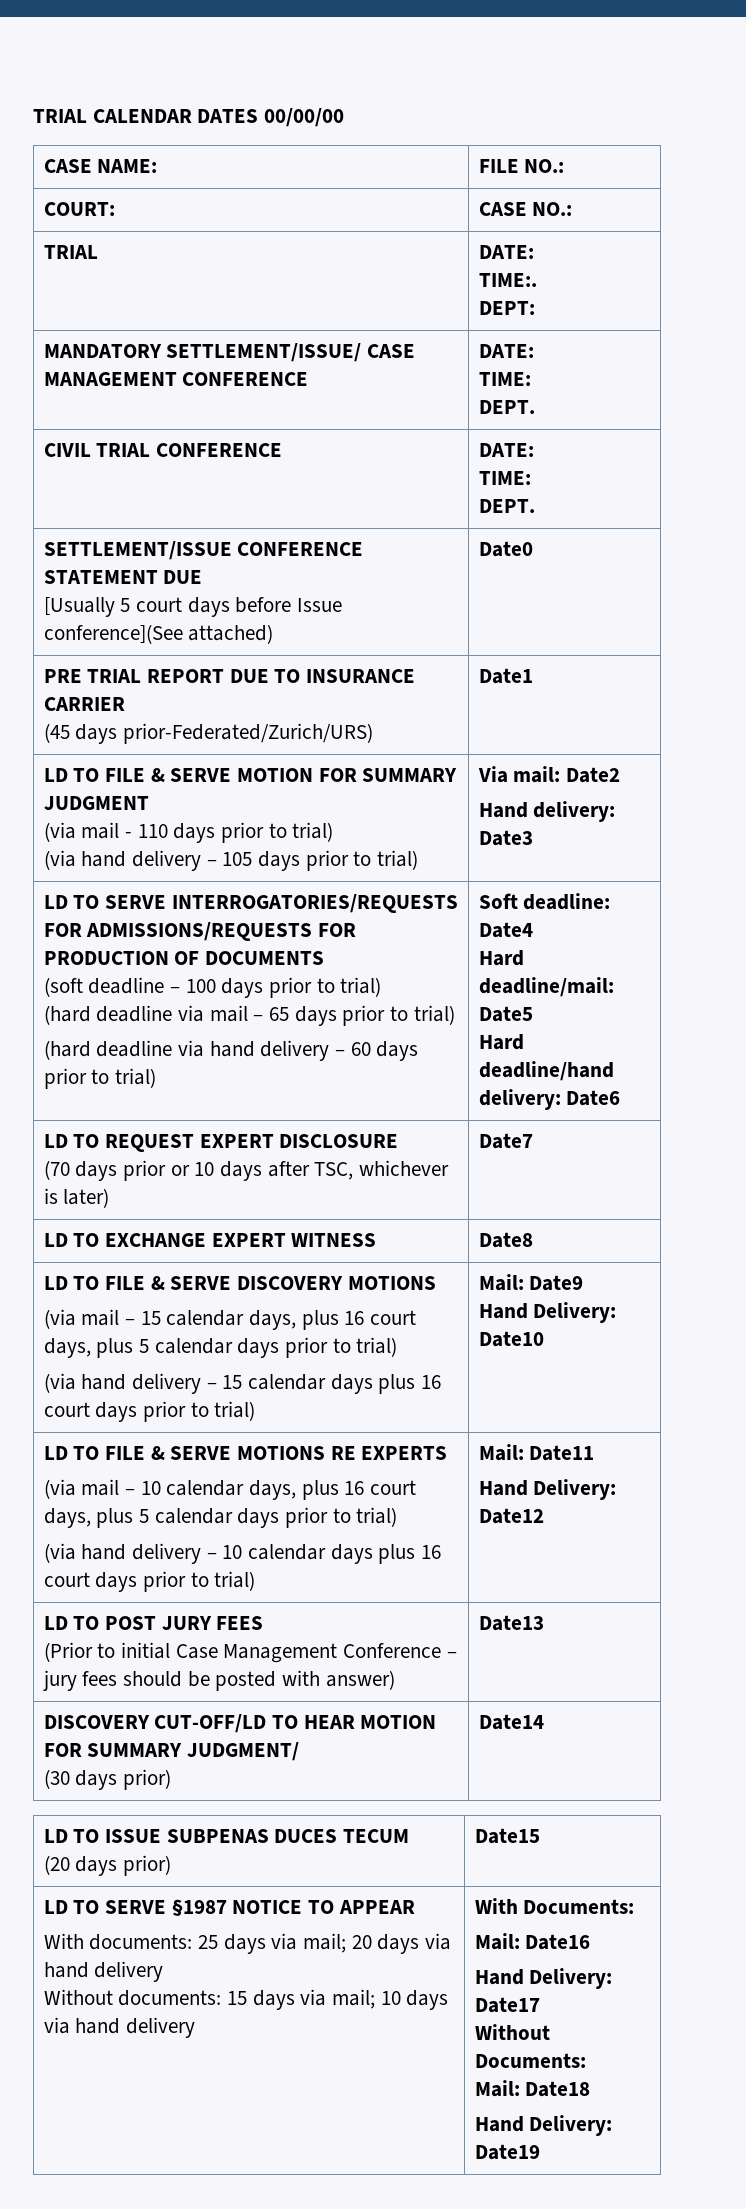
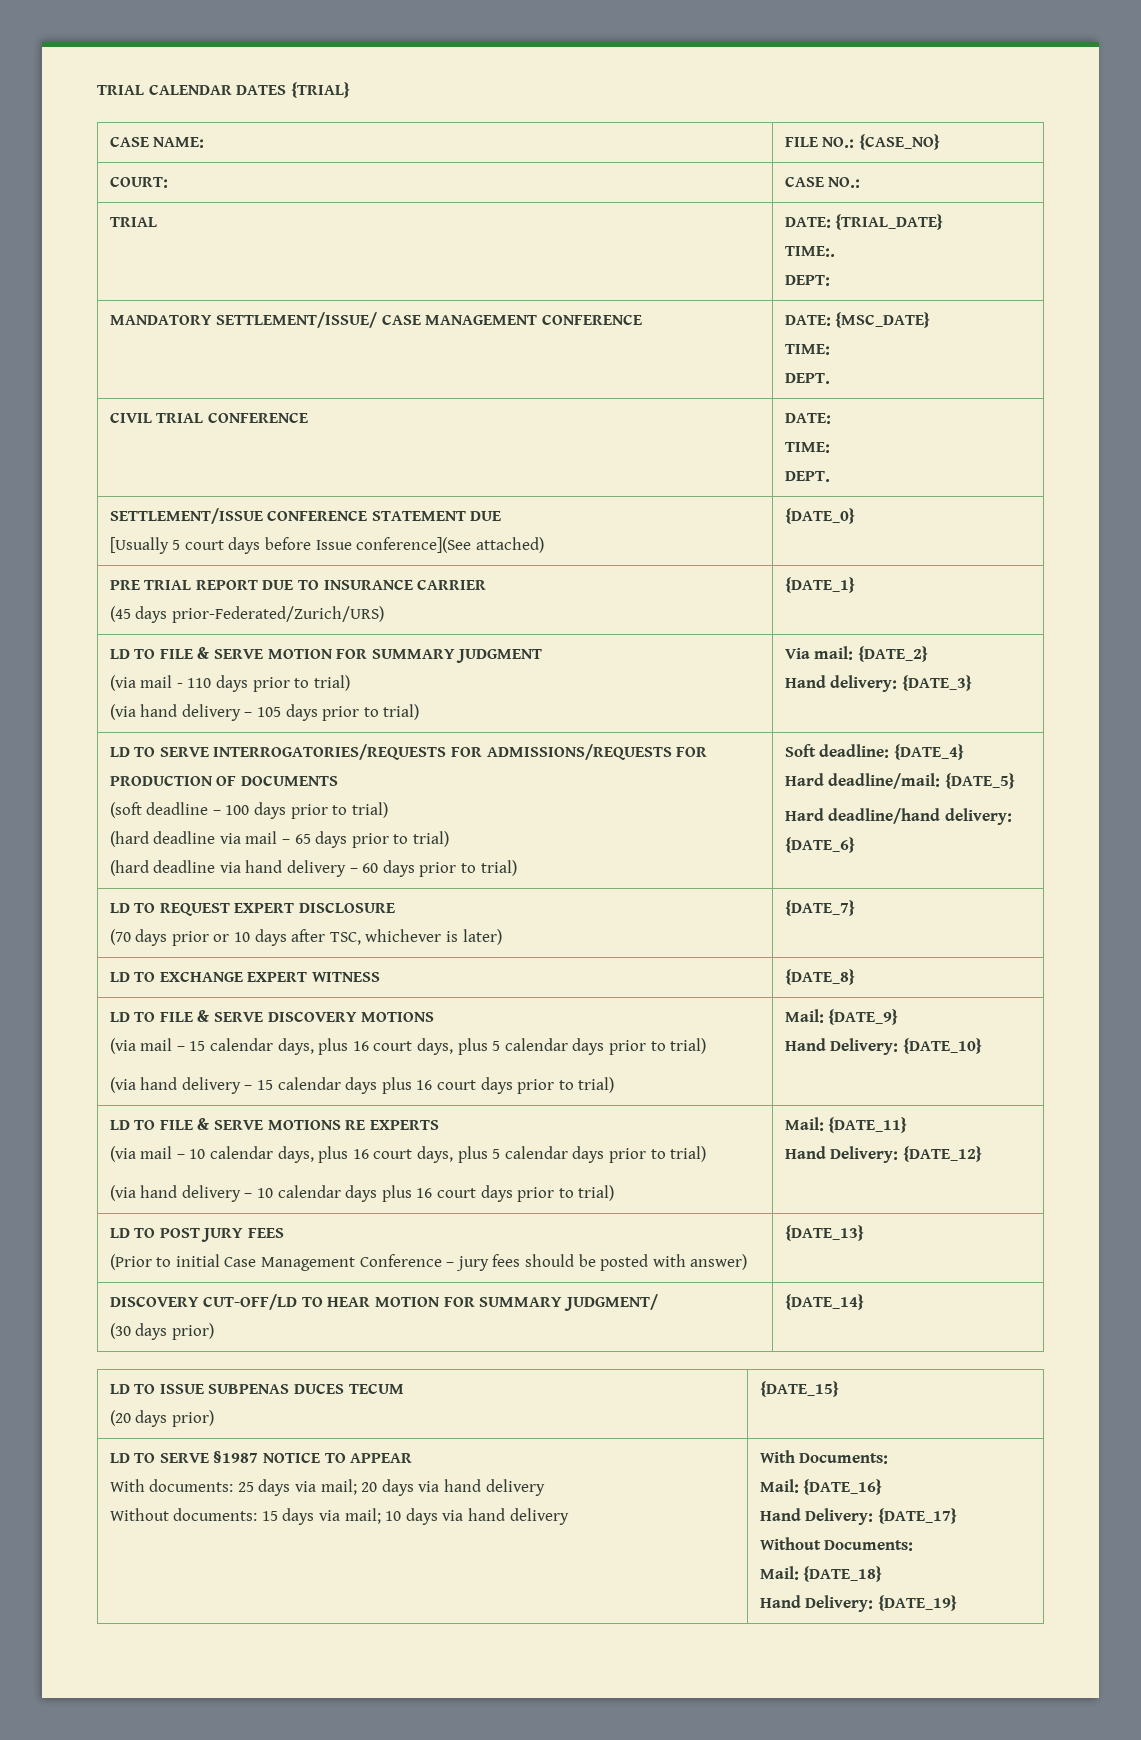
- TRIAL CALENDAR DATES 00/00/00
+ TRIAL CALENDAR DATES {TRIAL}
- CASE NAME: | FILE NO.:
+ CASE NAME: | FILE NO.: {CASE_NO}
- TRIAL | DATE:
+ TRIAL | DATE: {TRIAL_DATE}
- MANDATORY SETTLEMENT/ISSUE/ CASE MANAGEMENT CONFERENCE | DATE:
+ MANDATORY SETTLEMENT/ISSUE/ CASE MANAGEMENT CONFERENCE | DATE: {MSC_DATE}
  SETTLEMENT/ISSUE CONFERENCE STATEMENT DUE
- [Usually 5 court days before Issue conference](See attached) | Date0
+ [Usually 5 court days before Issue conference](See attached) | {DATE_0}
  PRE TRIAL REPORT DUE TO INSURANCE CARRIER
- (45 days prior-Federated/Zurich/URS) | Date1
+ (45 days prior-Federated/Zurich/URS) | {DATE_1}
  LD TO FILE & SERVE MOTION FOR SUMMARY JUDGMENT
  (via mail - 110 days prior to trial)
- (via hand delivery – 105 days prior to trial) | Via mail: Date2
- Hand delivery: Date3
+ (via hand delivery – 105 days prior to trial) | Via mail: {DATE_2}
+ Hand delivery: {DATE_3}
- Soft deadline: Date4
+ Soft deadline: {DATE_4}
- Hard deadline/mail: Date5
+ Hard deadline/mail: {DATE_5}
- Hard deadline/hand delivery: Date6
+ Hard deadline/hand delivery: {DATE_6}
  LD TO REQUEST EXPERT DISCLOSURE
- (70 days prior or 10 days after TSC, whichever is later) | Date7
+ (70 days prior or 10 days after TSC, whichever is later) | {DATE_7}
- LD TO EXCHANGE EXPERT WITNESS | Date8
+ LD TO EXCHANGE EXPERT WITNESS | {DATE_8}
- Mail: Date9
- Hand Delivery: Date10
+ Mail: {DATE_9}
+ Hand Delivery: {DATE_10}
- Mail: Date11
- Hand Delivery: Date12
+ Mail: {DATE_11}
+ Hand Delivery: {DATE_12}
  LD TO POST JURY FEES
- (Prior to initial Case Management Conference – jury fees should be posted with answer) | Date13
+ (Prior to initial Case Management Conference – jury fees should be posted with answer) | {DATE_13}
  DISCOVERY CUT-OFF/LD TO HEAR MOTION FOR SUMMARY JUDGMENT/
- (30 days prior) | Date14
+ (30 days prior) | {DATE_14}
  LD TO ISSUE SUBPENAS DUCES TECUM
- (20 days prior) | Date15
+ (20 days prior) | {DATE_15}
- Mail: Date16
- Hand Delivery: Date17
+ Mail: {DATE_16}
+ Hand Delivery: {DATE_17}
- Mail: Date18
- Hand Delivery: Date19
+ Mail: {DATE_18}
+ Hand Delivery: {DATE_19}

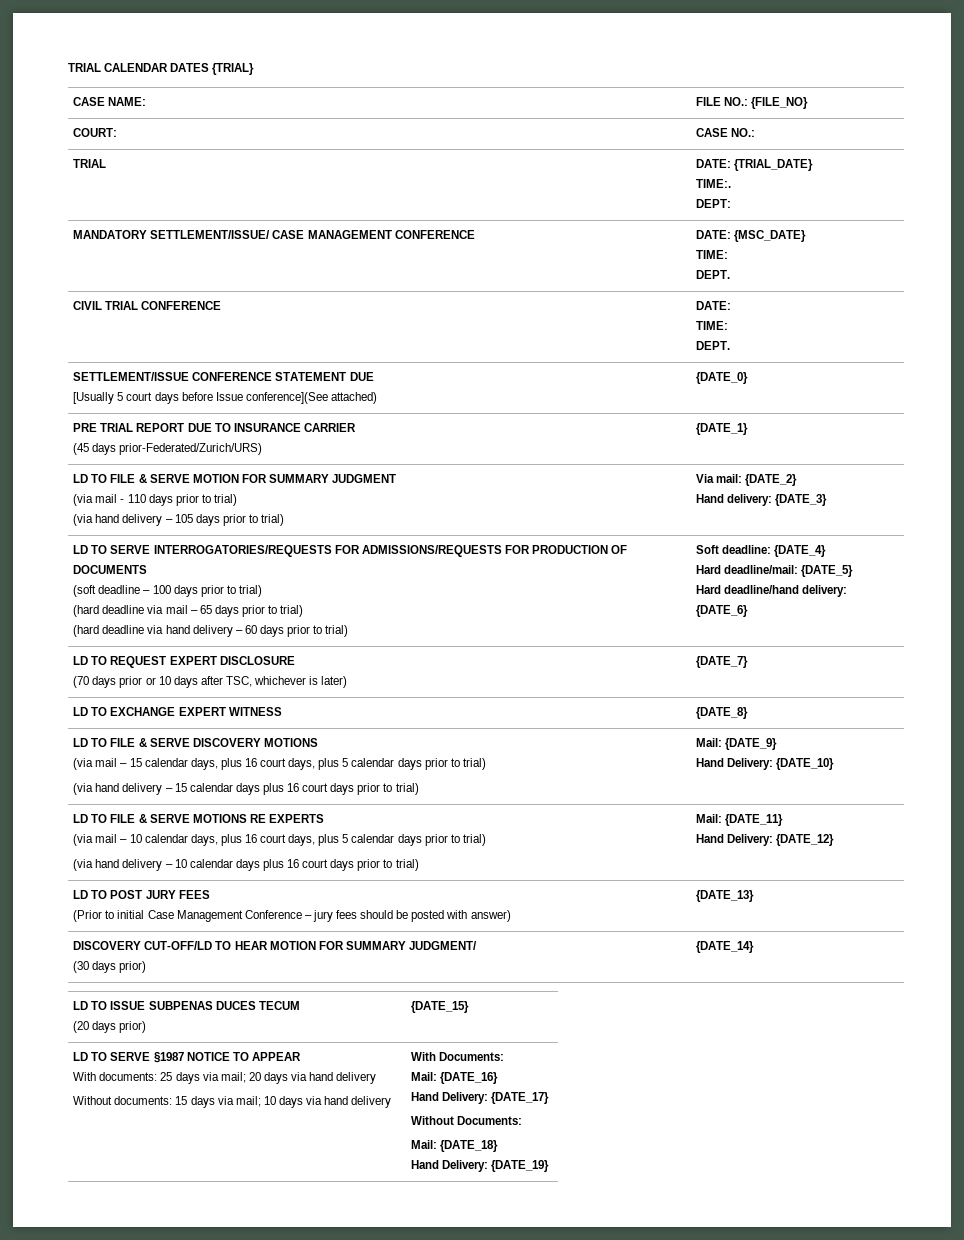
- CASE NAME: | FILE NO.: {CASE_NO}
+ CASE NAME: | FILE NO.: {FILE_NO}

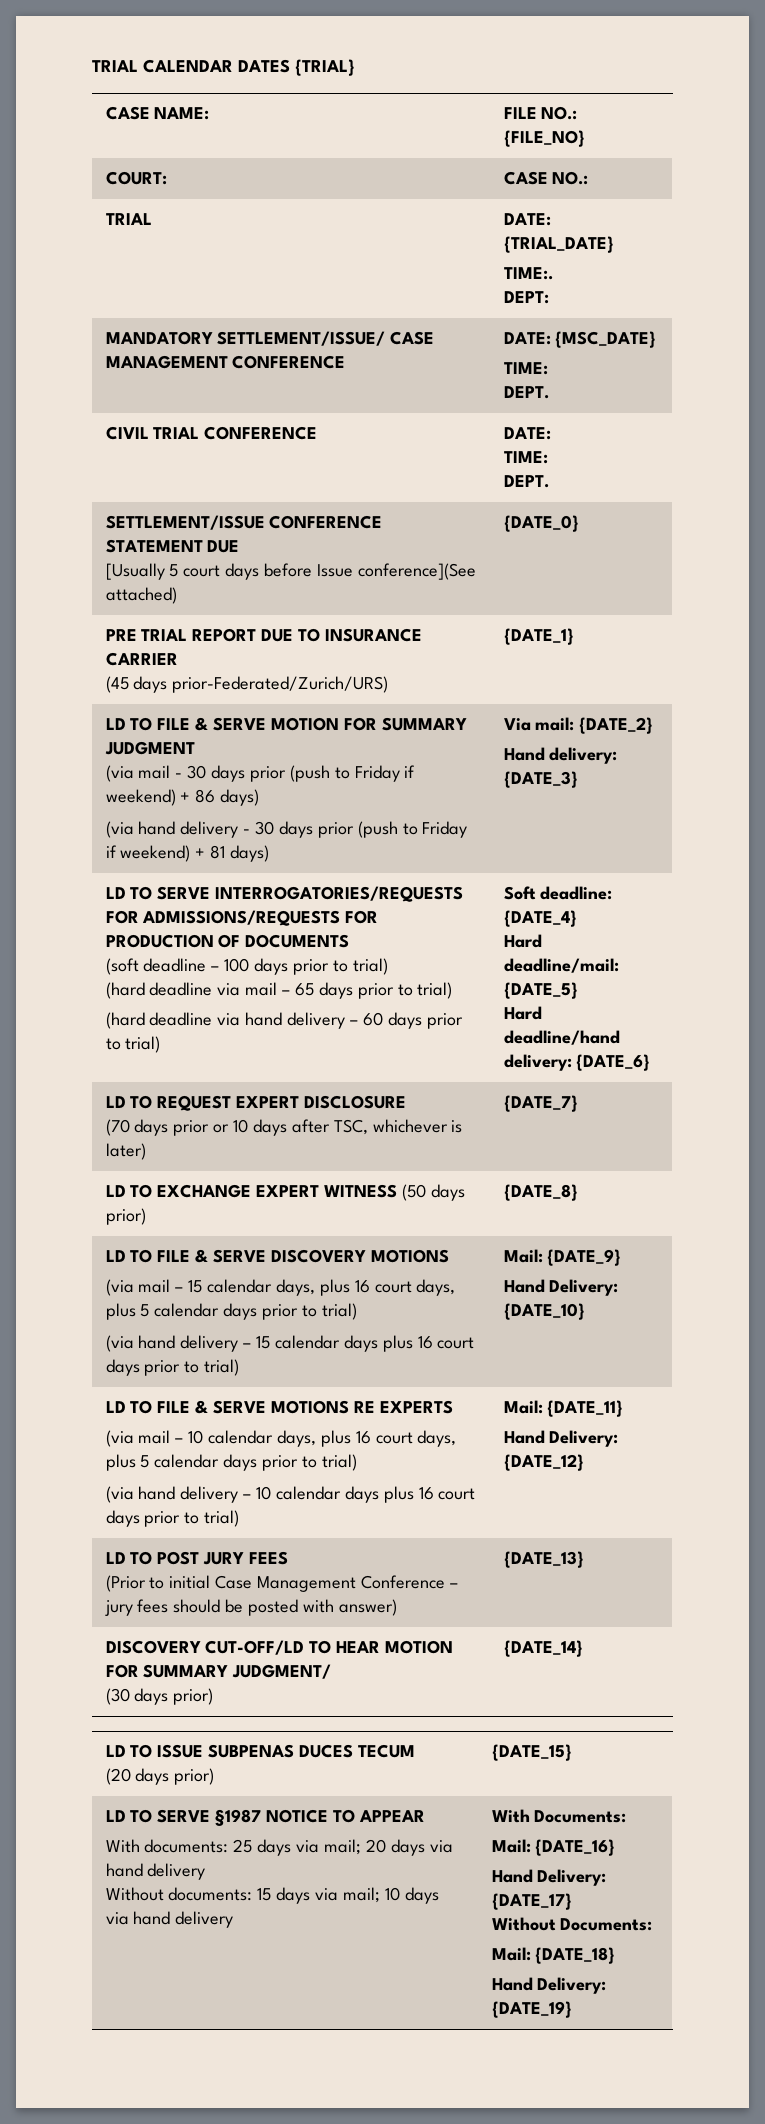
- (via mail - 110 days prior to trial)
- (via hand delivery – 105 days prior to trial)
+ (via mail - 30 days prior (push to Friday if weekend) + 86 days)
+ (via hand delivery - 30 days prior (push to Friday if weekend) + 81 days)
- LD TO EXCHANGE EXPERT WITNESS | {DATE_8}
+ LD TO EXCHANGE EXPERT WITNESS (50 days prior) | {DATE_8}

